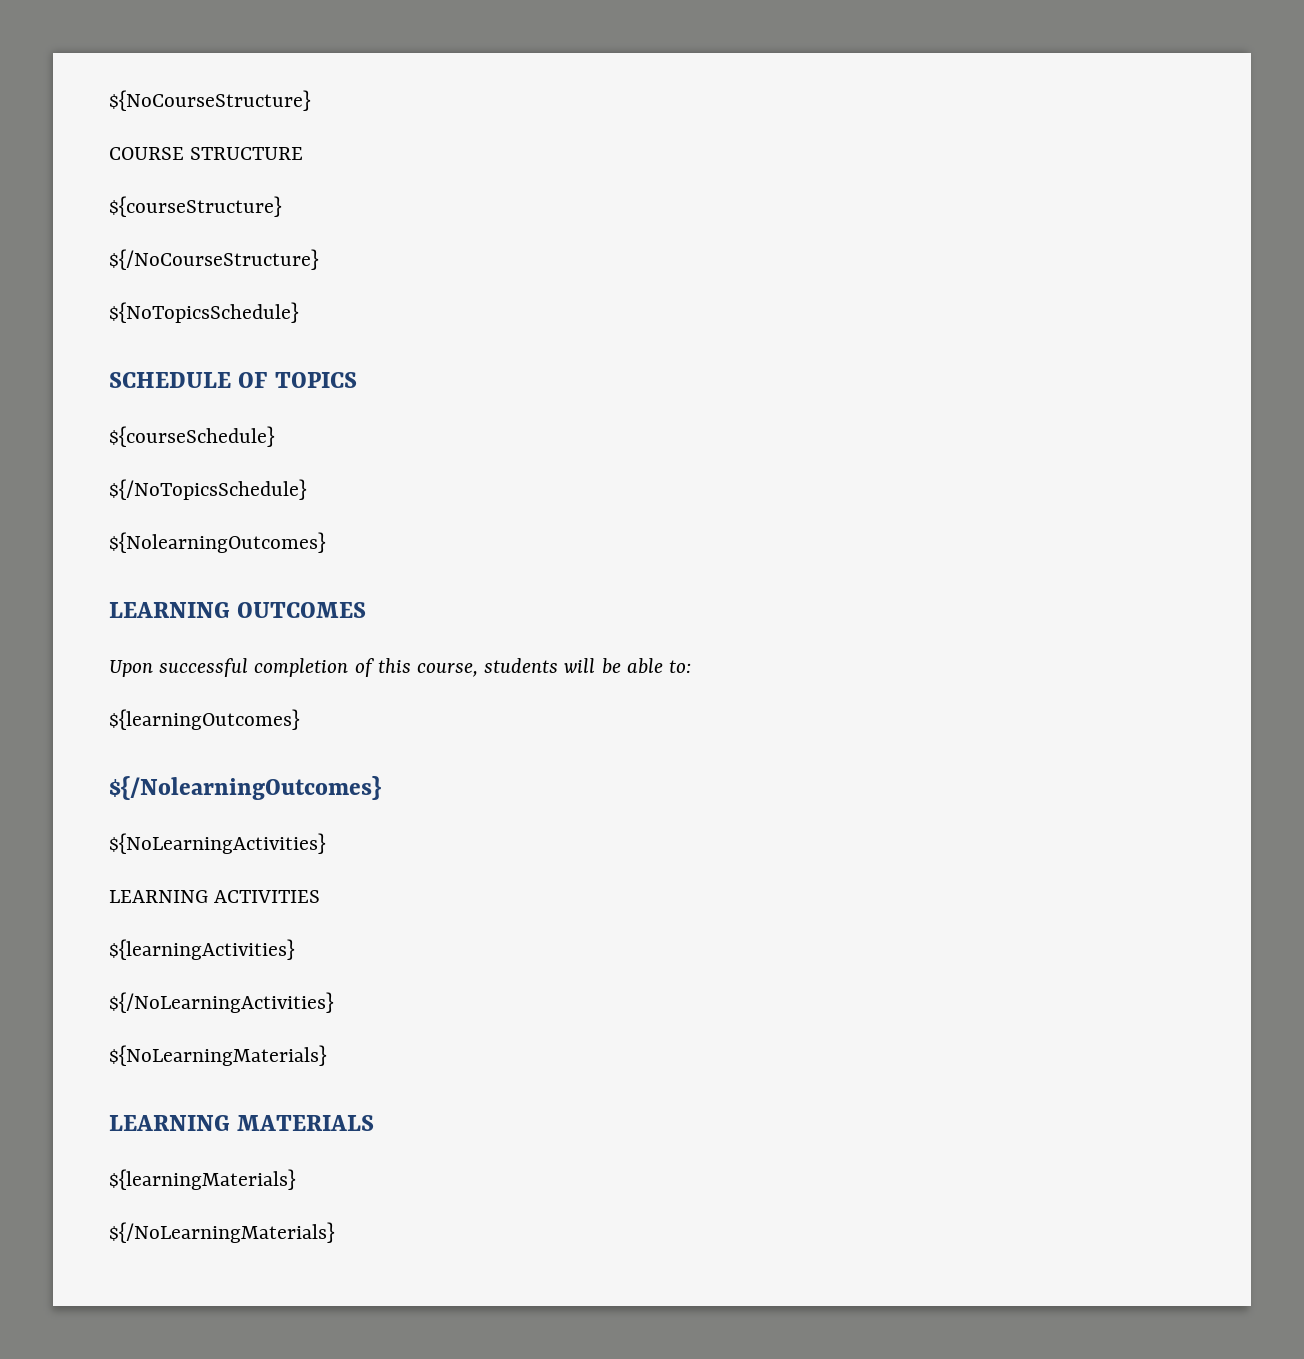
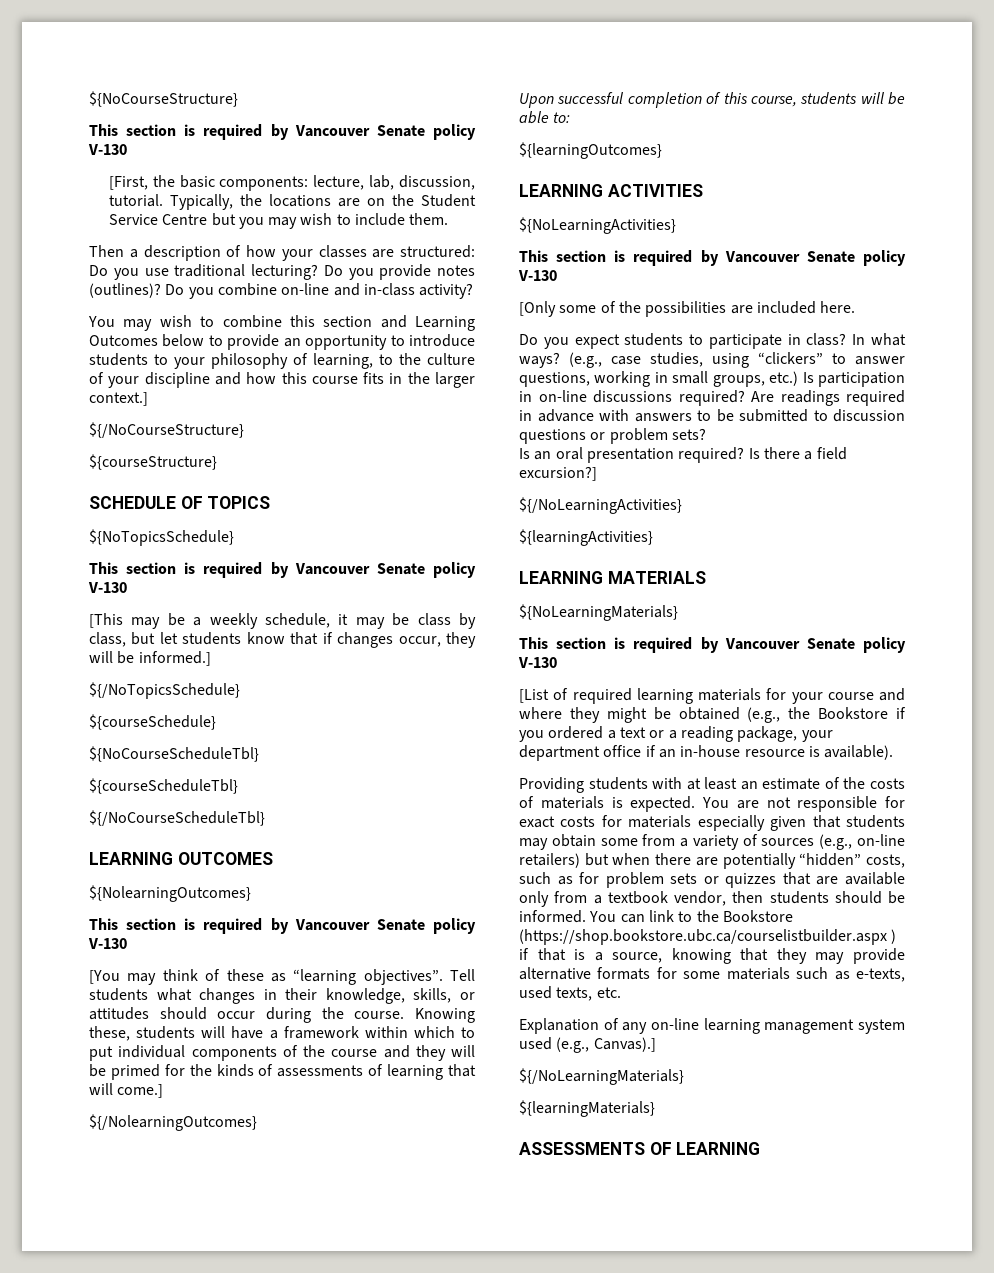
  ${NoCourseStructure}
- COURSE STRUCTURE
- ${courseStructure}
+ This section is required by Vancouver Senate policy V-130
+ [First, the basic components: lecture, lab, discussion, tutorial. Typically, the locations are on the Student Service Centre but you may wish to include them.
+ Then a description of how your classes are structured: Do you use traditional lecturing? Do you provide notes (outlines)? Do you combine on-line and in-class activity?
+ You may wish to combine this section and Learning Outcomes below to provide an opportunity to introduce students to your philosophy of learning, to the culture of your discipline and how this course fits in the larger context.]
- ${NoTopicsSchedule}
+ ${courseStructure}
+ ${NoTopicsSchedule}
+ This section is required by Vancouver Senate policy V-130
+ [This may be a weekly schedule, it may be class by class, but let students know that if changes occur, they will be informed.]
+ ${/NoTopicsSchedule}
  ${courseSchedule}
- ${/NoTopicsSchedule}
+ ${NoCourseScheduleTbl}
+ ${courseScheduleTbl}
+ ${/NoCourseScheduleTbl}
+ LEARNING OUTCOMES
  ${NolearningOutcomes}
- LEARNING OUTCOMES
+ This section is required by Vancouver Senate policy V-130
+ [You may think of these as “learning objectives”. Tell students what changes in their knowledge, skills, or attitudes should occur during the course. Knowing these, students will have a framework within which to put individual components of the course and they will be primed for the kinds of assessments of learning that will come.]
+ ${/NolearningOutcomes}
- ${/NolearningOutcomes}
+ LEARNING ACTIVITIES
  ${NoLearningActivities}
- LEARNING ACTIVITIES
- ${learningActivities}
+ This section is required by Vancouver Senate policy V-130
+ [Only some of the possibilities are included here.
+ Do you expect students to participate in class? In what ways? (e.g., case studies, using “clickers” to answer questions, working in small groups, etc.) Is participation in on-line discussions required? Are readings required in advance with answers to be submitted to discussion questions or problem sets?
+ Is an oral presentation required? Is there a field excursion?]
- ${NoLearningMaterials}
+ ${learningActivities}
+ ${NoLearningMaterials}
+ This section is required by Vancouver Senate policy V-130
+ [List of required learning materials for your course and where they might be obtained (e.g., the Bookstore if you ordered a text or a reading package, your department office if an in-house resource is available).
+ Providing students with at least an estimate of the costs of materials is expected. You are not responsible for exact costs for materials especially given that students may obtain some from a variety of sources (e.g., on-line retailers) but when there are potentially “hidden” costs, such as for problem sets or quizzes that are available only from a textbook vendor, then students should be informed. You can link to the Bookstore (https://shop.bookstore.ubc.ca/courselistbuilder.aspx ) if that is a source, knowing that they may provide alternative formats for some materials such as e-texts, used texts, etc.
+ Explanation of any on-line learning management system used (e.g., Canvas).]
+ ${/NoLearningMaterials}
  ${learningMaterials}
- ${/NoLearningMaterials}
+ ASSESSMENTS OF LEARNING

